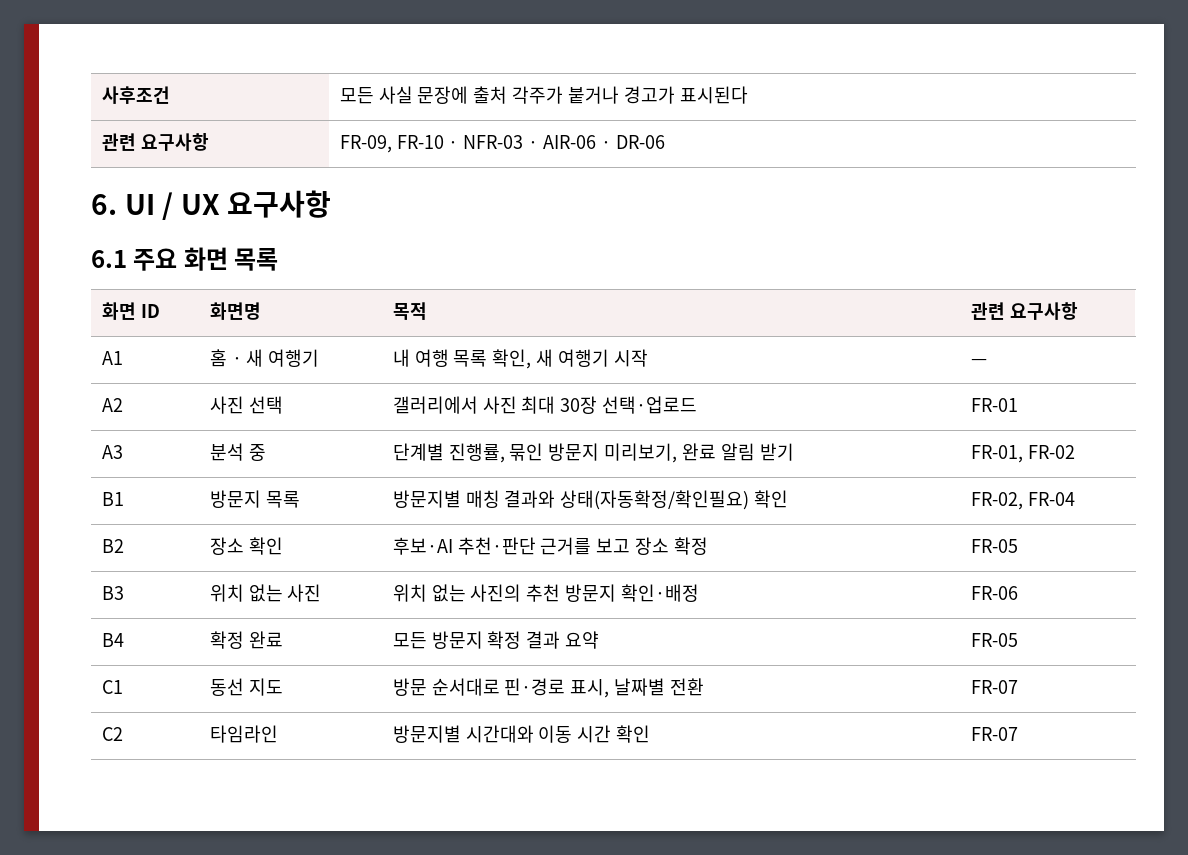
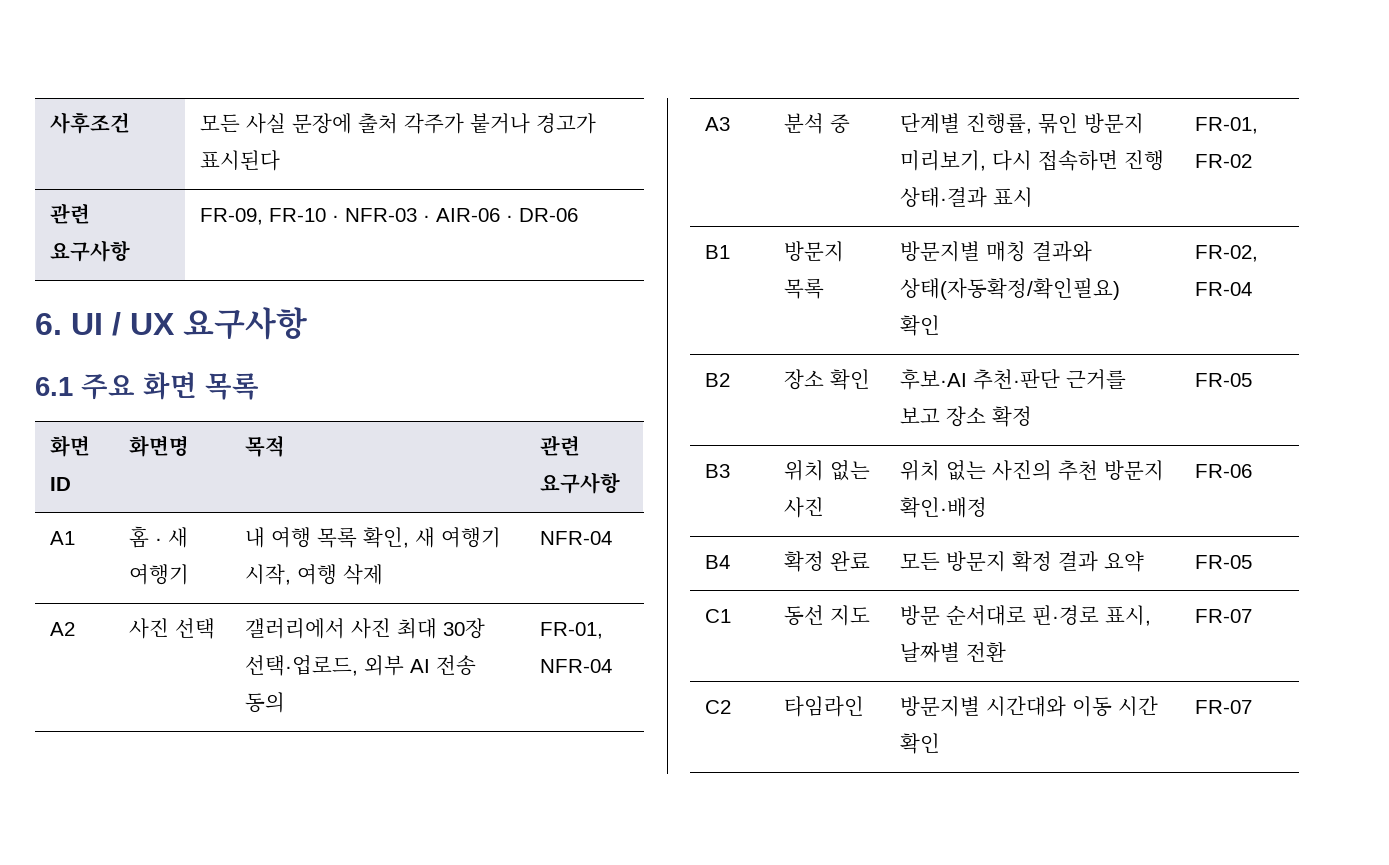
- A1 | 홈 · 새 여행기 | 내 여행 목록 확인, 새 여행기 시작 | —
+ A1 | 홈 · 새 여행기 | 내 여행 목록 확인, 새 여행기 시작, 여행 삭제 | NFR-04
- A2 | 사진 선택 | 갤러리에서 사진 최대 30장 선택·업로드 | FR-01
+ A2 | 사진 선택 | 갤러리에서 사진 최대 30장 선택·업로드, 외부 AI 전송 동의 | FR-01, NFR-04
- A3 | 분석 중 | 단계별 진행률, 묶인 방문지 미리보기, 완료 알림 받기 | FR-01, FR-02
+ A3 | 분석 중 | 단계별 진행률, 묶인 방문지 미리보기, 다시 접속하면 진행 상태·결과 표시 | FR-01, FR-02

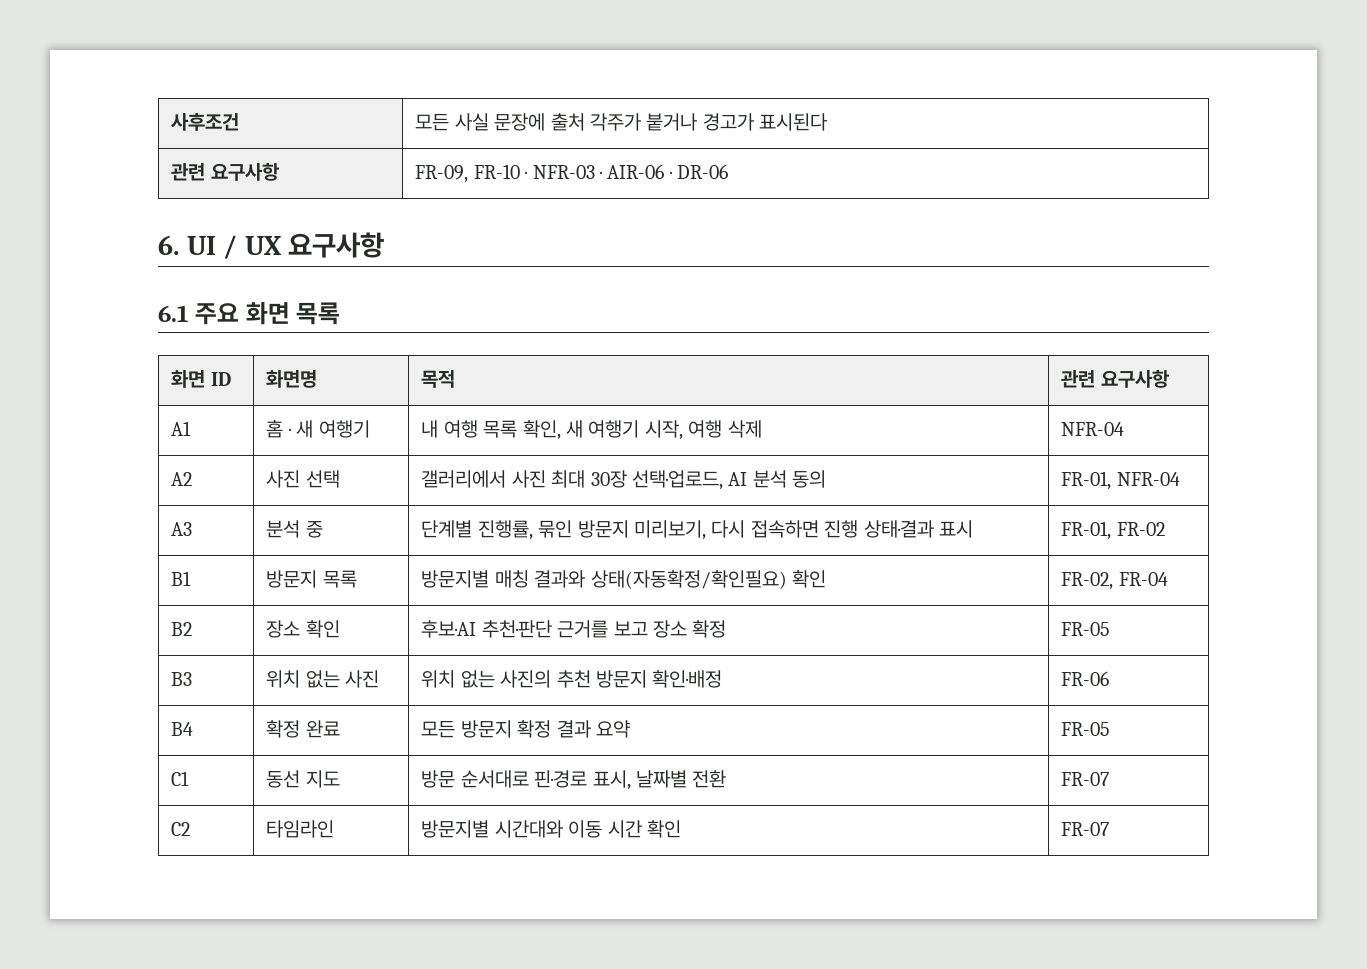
- A2 | 사진 선택 | 갤러리에서 사진 최대 30장 선택·업로드, 외부 AI 전송 동의 | FR-01, NFR-04
+ A2 | 사진 선택 | 갤러리에서 사진 최대 30장 선택·업로드, AI 분석 동의 | FR-01, NFR-04

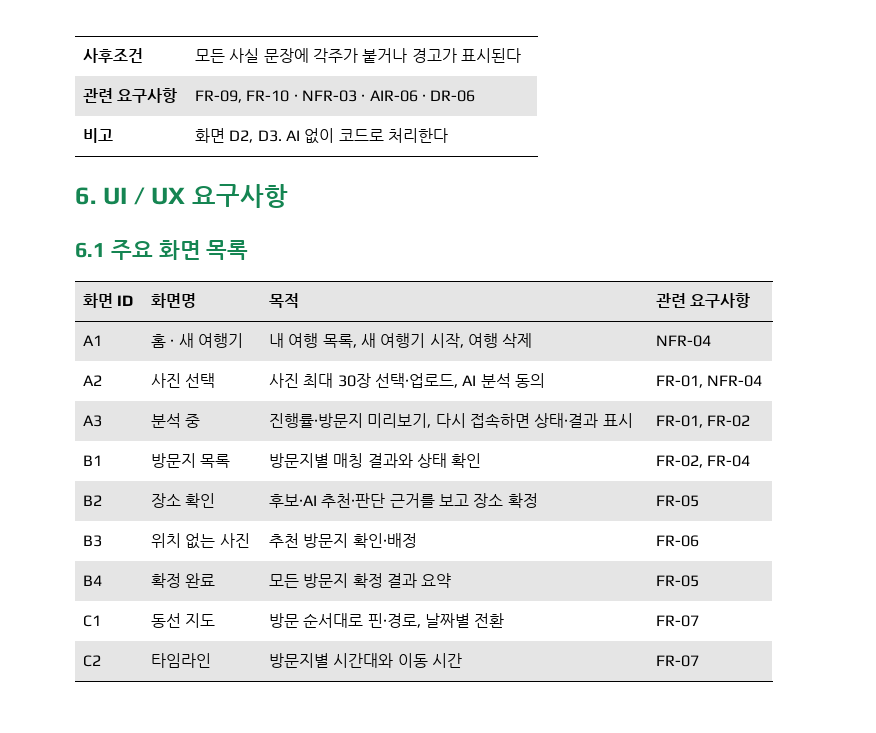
- 사후조건 | 모든 사실 문장에 출처 각주가 붙거나 경고가 표시된다
+ 사후조건 | 모든 사실 문장에 각주가 붙거나 경고가 표시된다
+ 비고 | 화면 D2, D3. AI 없이 코드로 처리한다
- A1 | 홈 · 새 여행기 | 내 여행 목록 확인, 새 여행기 시작, 여행 삭제 | NFR-04
+ A1 | 홈 · 새 여행기 | 내 여행 목록, 새 여행기 시작, 여행 삭제 | NFR-04
- A2 | 사진 선택 | 갤러리에서 사진 최대 30장 선택·업로드, AI 분석 동의 | FR-01, NFR-04
+ A2 | 사진 선택 | 사진 최대 30장 선택·업로드, AI 분석 동의 | FR-01, NFR-04
- A3 | 분석 중 | 단계별 진행률, 묶인 방문지 미리보기, 다시 접속하면 진행 상태·결과 표시 | FR-01, FR-02
+ A3 | 분석 중 | 진행률·방문지 미리보기, 다시 접속하면 상태·결과 표시 | FR-01, FR-02
- B1 | 방문지 목록 | 방문지별 매칭 결과와 상태(자동확정/확인필요) 확인 | FR-02, FR-04
+ B1 | 방문지 목록 | 방문지별 매칭 결과와 상태 확인 | FR-02, FR-04
- B3 | 위치 없는 사진 | 위치 없는 사진의 추천 방문지 확인·배정 | FR-06
+ B3 | 위치 없는 사진 | 추천 방문지 확인·배정 | FR-06
- C1 | 동선 지도 | 방문 순서대로 핀·경로 표시, 날짜별 전환 | FR-07
+ C1 | 동선 지도 | 방문 순서대로 핀·경로, 날짜별 전환 | FR-07
- C2 | 타임라인 | 방문지별 시간대와 이동 시간 확인 | FR-07
+ C2 | 타임라인 | 방문지별 시간대와 이동 시간 | FR-07

